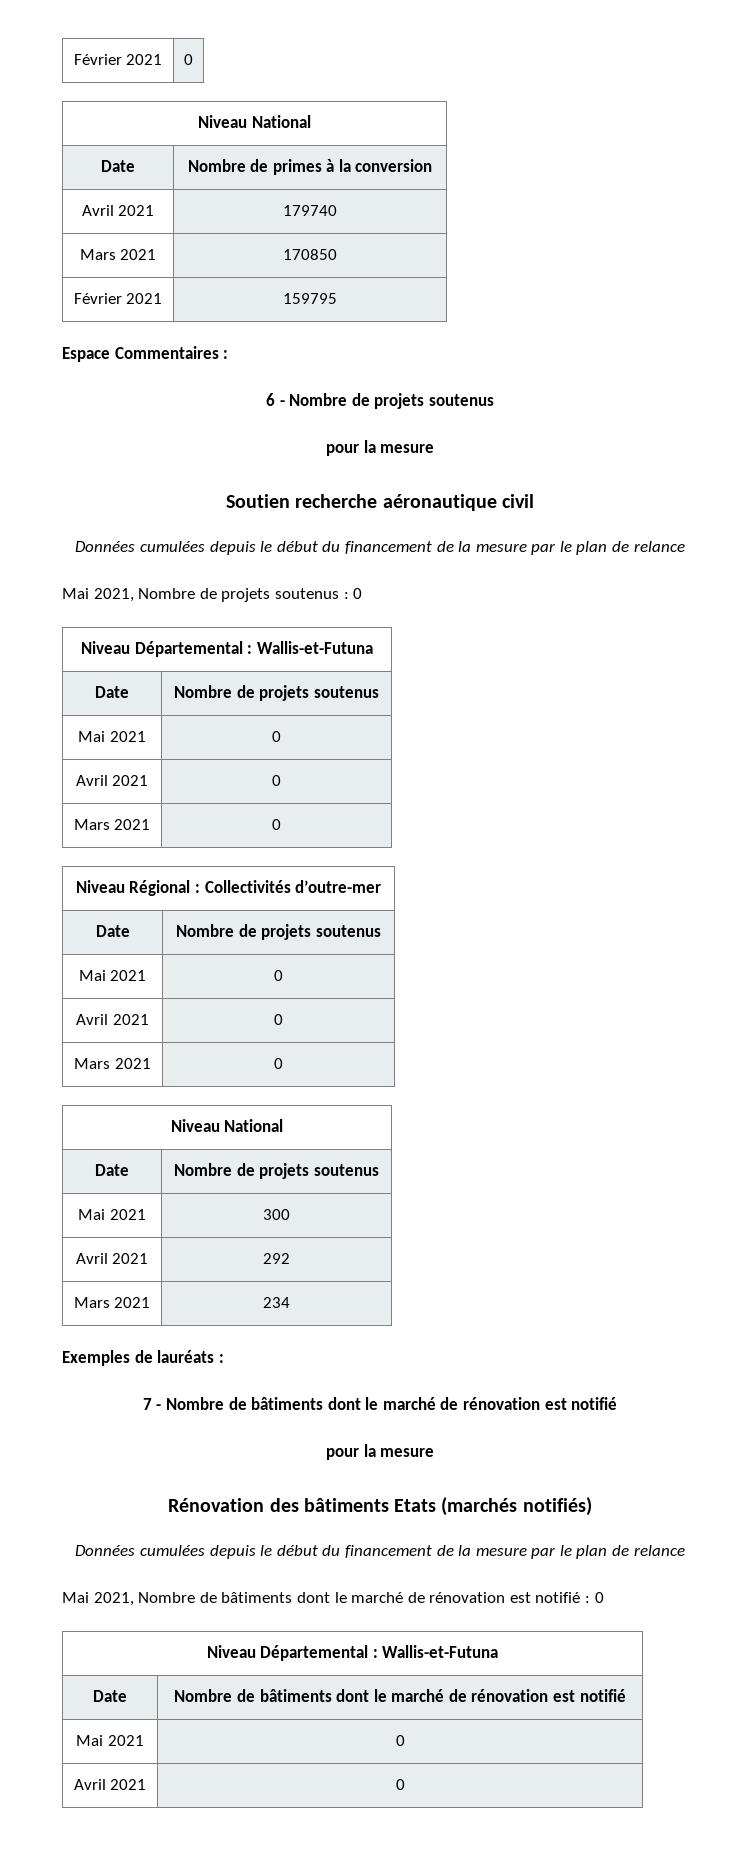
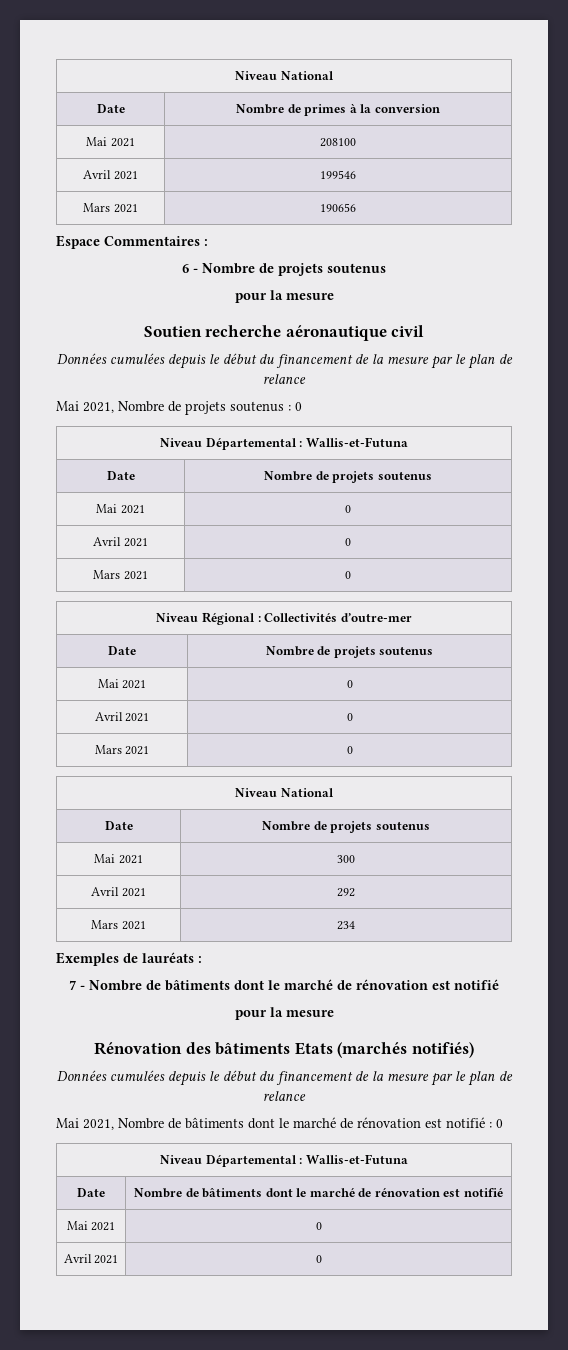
- Février 2021 | 0
- Avril 2021 | 179740
- Mars 2021 | 170850
- Février 2021 | 159795
+ Mai 2021 | 208100
+ Avril 2021 | 199546
+ Mars 2021 | 190656

